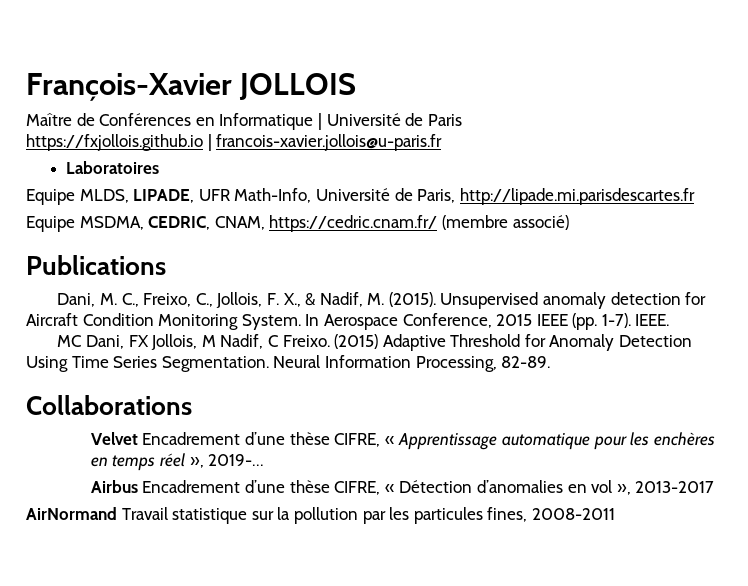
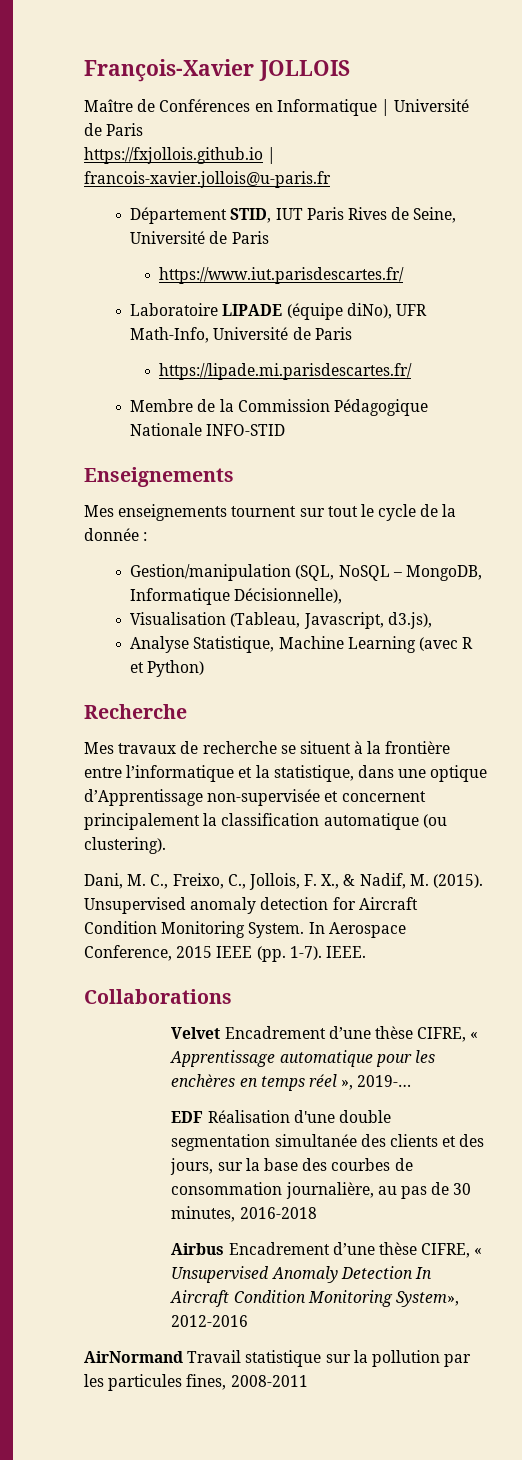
- Laboratoires
- Equipe MLDS, LIPADE, UFR Math-Info, Université de Paris, http://lipade.mi.parisdescartes.fr
- Equipe MSDMA, CEDRIC, CNAM, https://cedric.cnam.fr/ (membre associé)
- Publications
+ Département STID, IUT Paris Rives de Seine, Université de Paris
+ https://www.iut.parisdescartes.fr/
+ Laboratoire LIPADE (équipe diNo), UFR Math-Info, Université de Paris
+ https://lipade.mi.parisdescartes.fr/
+ Membre de la Commission Pédagogique Nationale INFO-STID
+ Enseignements
+ Mes enseignements tournent sur tout le cycle de la donnée :
+ Gestion/manipulation (SQL, NoSQL – MongoDB, Informatique Décisionnelle),
+ Visualisation (Tableau, Javascript, d3.js),
+ Analyse Statistique, Machine Learning (avec R et Python)
+ Recherche
+ Mes travaux de recherche se situent à la frontière entre l’informatique et la statistique, dans une optique d’Apprentissage non-supervisée et concernent principalement la classification automatique (ou clustering).
- MC Dani, FX Jollois, M Nadif, C Freixo. (2015) Adaptive Threshold for Anomaly Detection Using Time Series Segmentation. Neural Information Processing, 82-89.
+ EDF Réalisation d'une double segmentation simultanée des clients et des jours, sur la base des courbes de consommation journalière, au pas de 30 minutes, 2016-2018
- Airbus Encadrement d’une thèse CIFRE, « Détection d’anomalies en vol », 2013-2017
+ Airbus Encadrement d’une thèse CIFRE, « Unsupervised Anomaly Detection In Aircraft Condition Monitoring System», 2012-2016

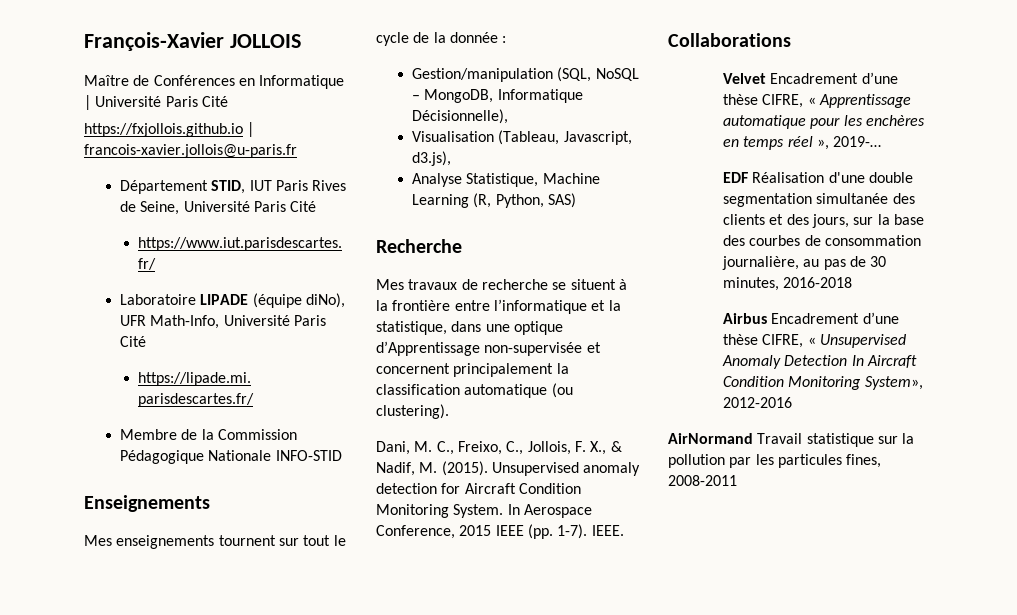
- Maître de Conférences en Informatique | Université de Paris
+ Maître de Conférences en Informatique | Université Paris Cité
- Département STID, IUT Paris Rives de Seine, Université de Paris
+ Département STID, IUT Paris Rives de Seine, Université Paris Cité
- Laboratoire LIPADE (équipe diNo), UFR Math-Info, Université de Paris
+ Laboratoire LIPADE (équipe diNo), UFR Math-Info, Université Paris Cité
- Analyse Statistique, Machine Learning (avec R et Python)
+ Analyse Statistique, Machine Learning (R, Python, SAS)

